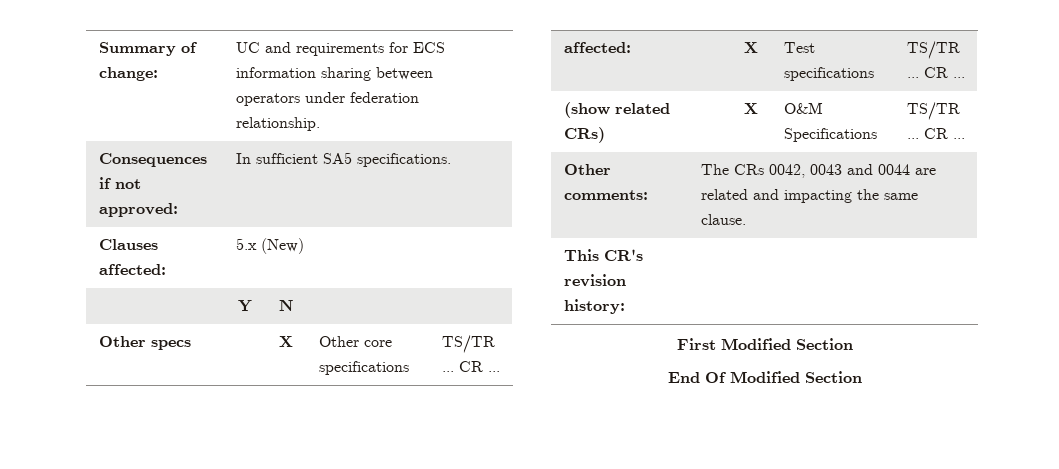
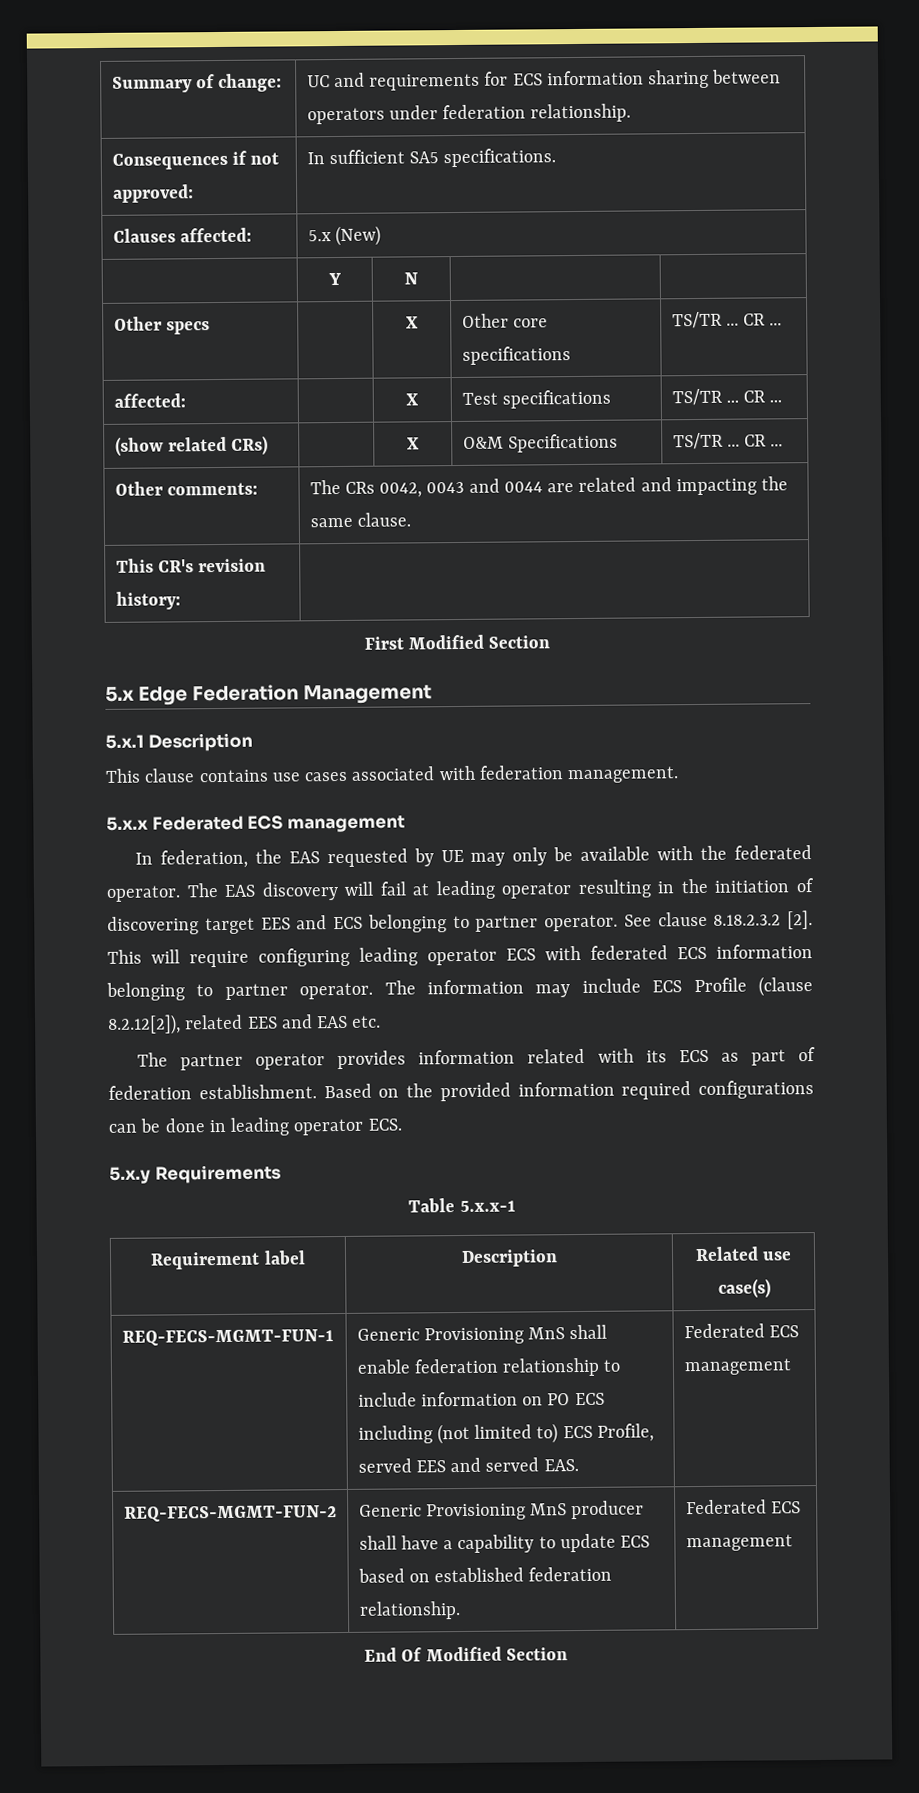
+ 5.x Edge Federation Management
+ 5.x.1 Description
+ This clause contains use cases associated with federation management.
+ 5.x.x Federated ECS management
+ In federation, the EAS requested by UE may only be available with the federated operator. The EAS discovery will fail at leading operator resulting in the initiation of discovering target EES and ECS belonging to partner operator. See clause 8.18.2.3.2 [2]. This will require configuring leading operator ECS with federated ECS information belonging to partner operator. The information may include ECS Profile (clause 8.2.12[2]), related EES and EAS etc.
+ The partner operator provides information related with its ECS as part of federation establishment. Based on the provided information required configurations can be done in leading operator ECS.
+ 5.x.y Requirements
+ Table 5.x.x-1
+ Requirement label | Description | Related use case(s)
+ REQ-FECS-MGMT-FUN-1 | Generic Provisioning MnS shall enable federation relationship to include information on PO ECS including (not limited to) ECS Profile, served EES and served EAS. | Federated ECS management
+ REQ-FECS-MGMT-FUN-2 | Generic Provisioning MnS producer shall have a capability to update ECS based on established federation relationship. | Federated ECS management

